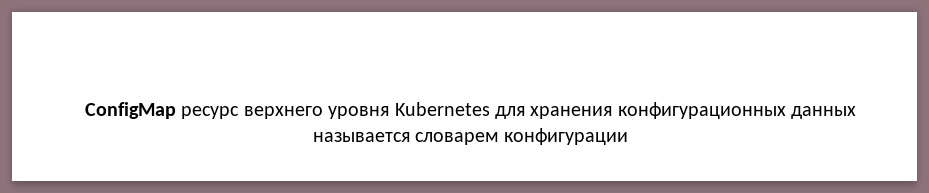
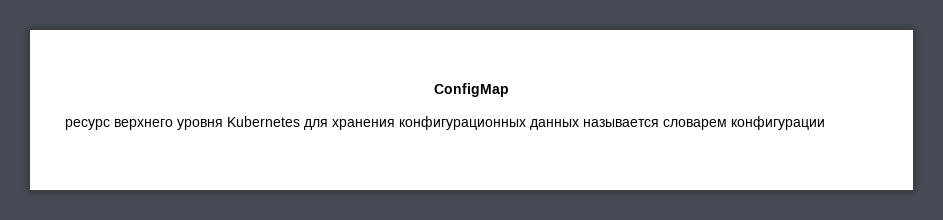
- ConfigMap ресурс верхнего уровня Kubernetes для хранения конфигурационных данных называется словарем конфигурации
+ ConfigMap
+ ресурс верхнего уровня Kubernetes для хранения конфигурационных данных называется словарем конфигурации

